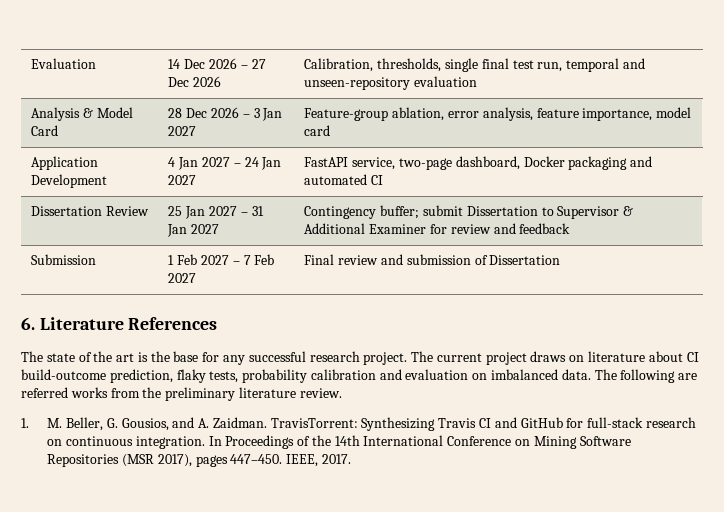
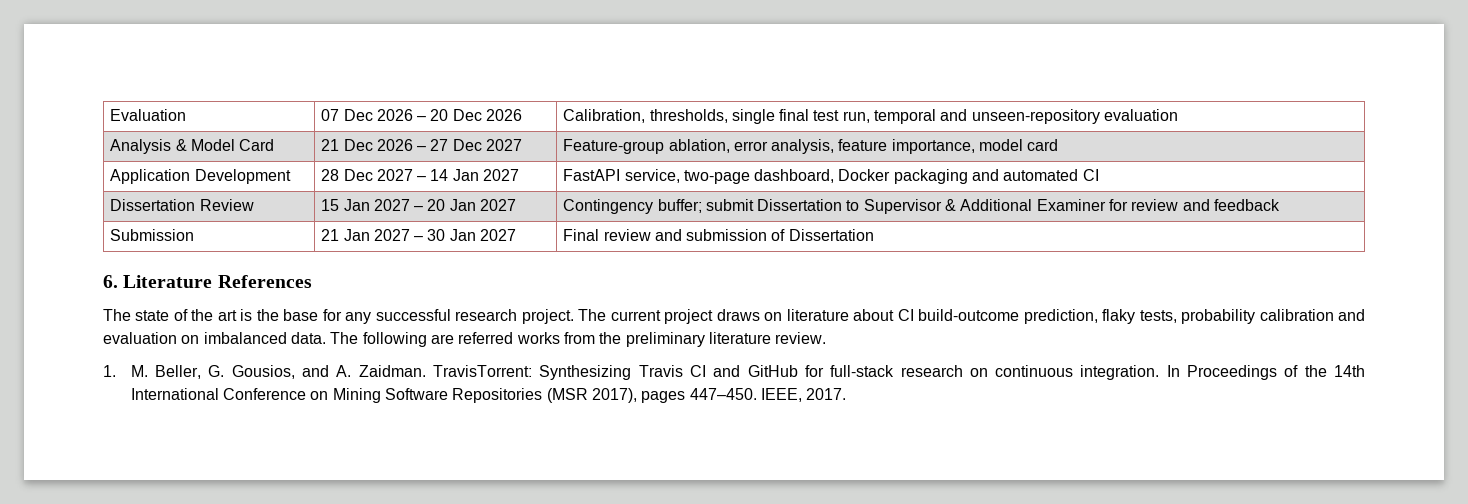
- Evaluation | 14 Dec 2026 – 27 Dec 2026 | Calibration, thresholds, single final test run, temporal and unseen-repository evaluation
+ Evaluation | 07 Dec 2026 – 20 Dec 2026 | Calibration, thresholds, single final test run, temporal and unseen-repository evaluation
- Analysis & Model Card | 28 Dec 2026 – 3 Jan 2027 | Feature-group ablation, error analysis, feature importance, model card
+ Analysis & Model Card | 21 Dec 2026 – 27 Dec 2027 | Feature-group ablation, error analysis, feature importance, model card
- Application Development | 4 Jan 2027 – 24 Jan 2027 | FastAPI service, two-page dashboard, Docker packaging and automated CI
+ Application Development | 28 Dec 2027 – 14 Jan 2027 | FastAPI service, two-page dashboard, Docker packaging and automated CI
- Dissertation Review | 25 Jan 2027 – 31 Jan 2027 | Contingency buffer; submit Dissertation to Supervisor & Additional Examiner for review and feedback
+ Dissertation Review | 15 Jan 2027 – 20 Jan 2027 | Contingency buffer; submit Dissertation to Supervisor & Additional Examiner for review and feedback
- Submission | 1 Feb 2027 – 7 Feb 2027 | Final review and submission of Dissertation
+ Submission | 21 Jan 2027 – 30 Jan 2027 | Final review and submission of Dissertation

